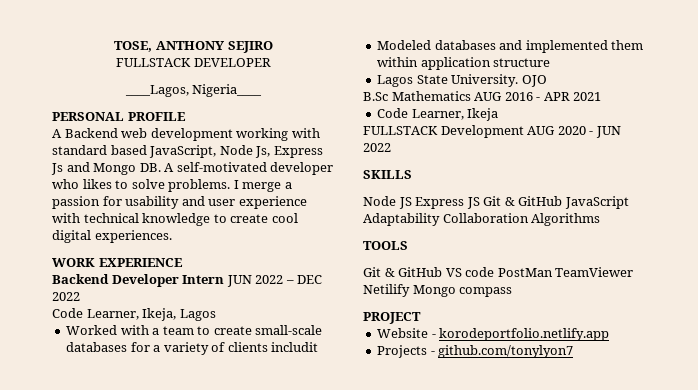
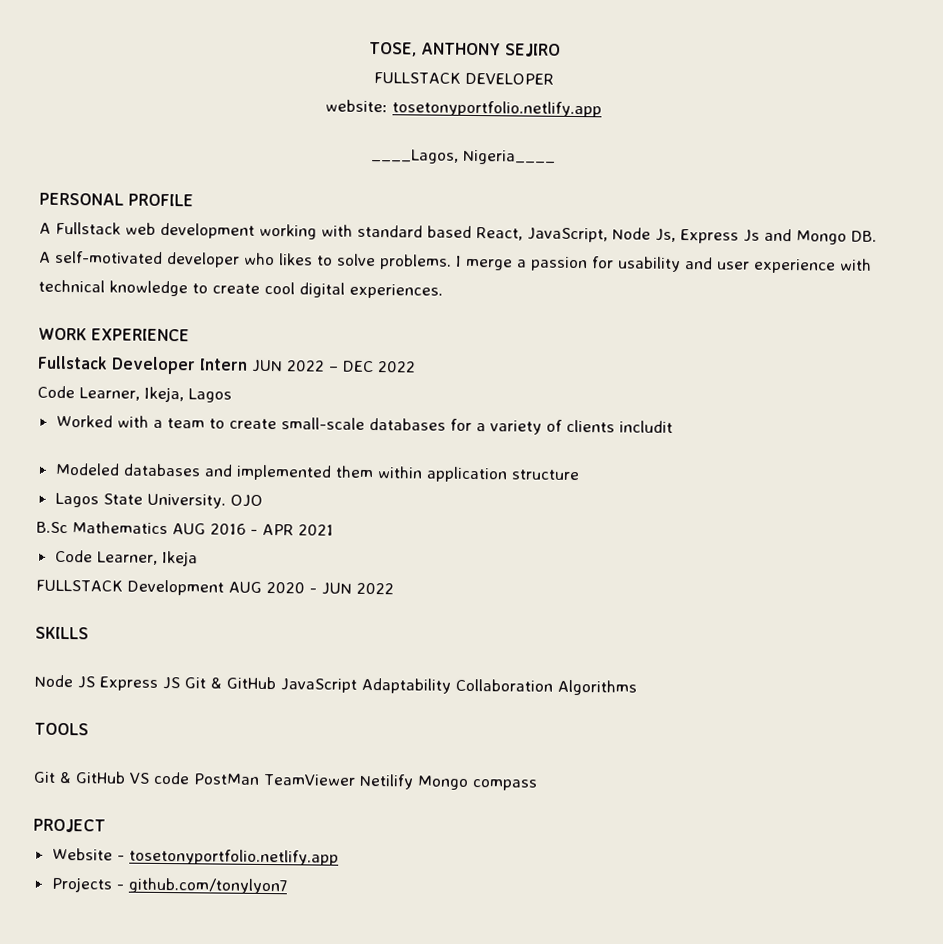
+ website: tosetonyportfolio.netlify.app
- A Backend web development working with standard based JavaScript, Node Js, Express Js and Mongo DB. A self-motivated developer who likes to solve problems.
+ A Fullstack web development working with standard based React, JavaScript, Node Js, Express Js and Mongo DB. A self-motivated developer who likes to solve problems.
- Backend Developer Intern JUN 2022 – DEC 2022
+ Fullstack Developer Intern JUN 2022 – DEC 2022
- Website - korodeportfolio.netlify.app
+ Website - tosetonyportfolio.netlify.app

